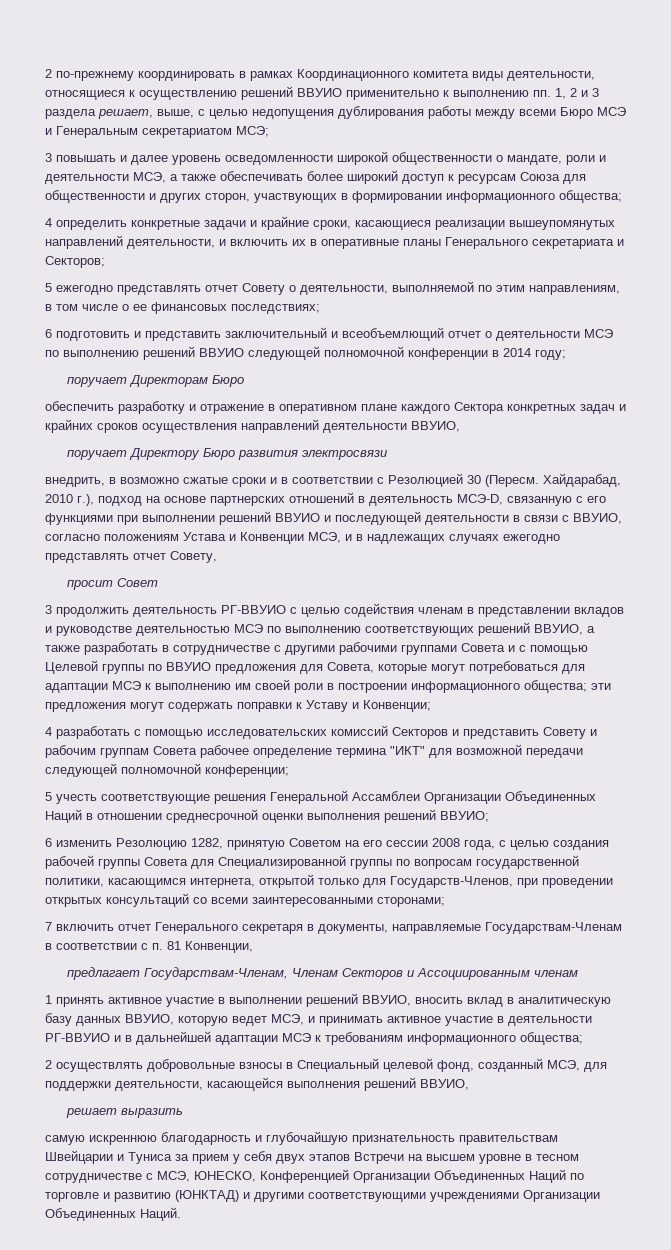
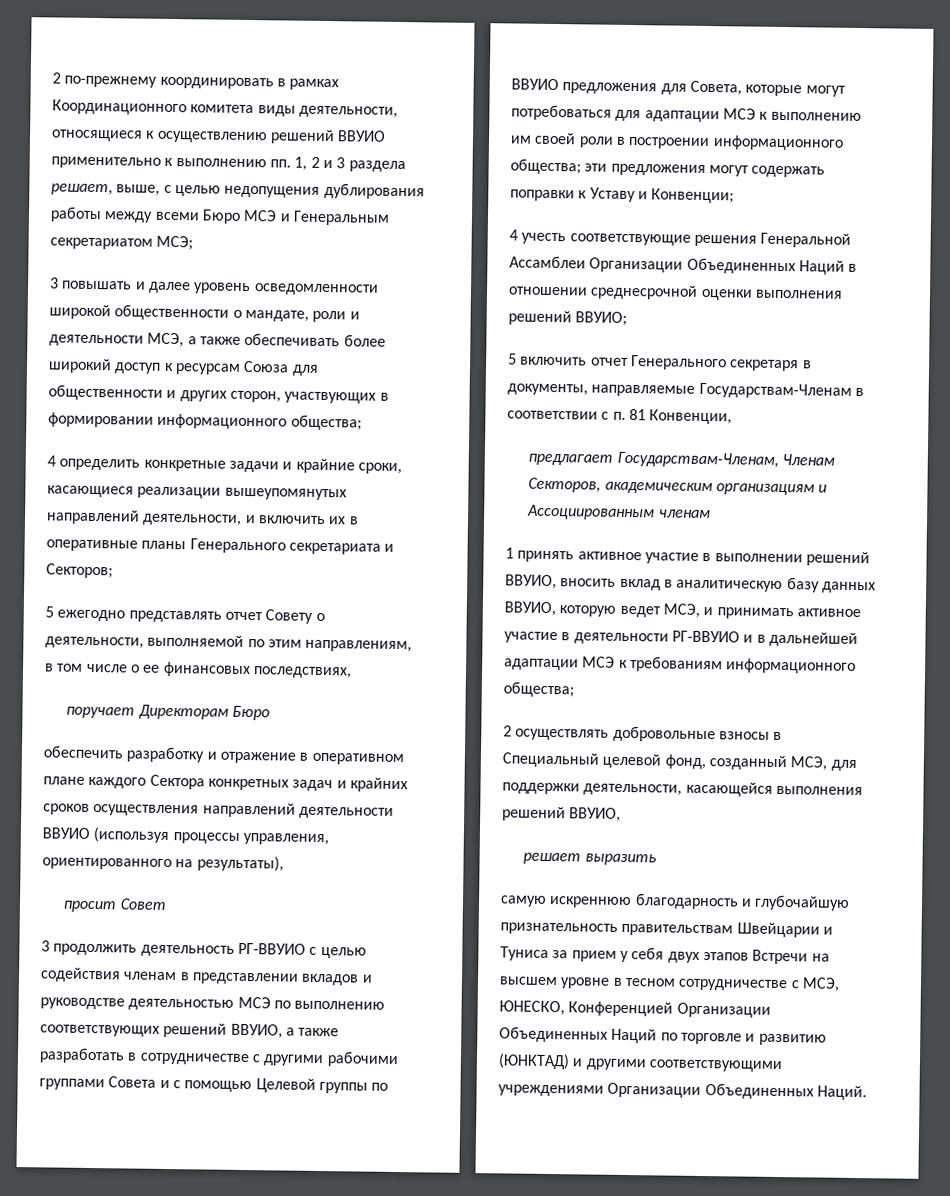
- 5 ежегодно представлять отчет Совету о деятельности, выполняемой по этим направлениям, в том числе о ее финансовых последствиях;
- 6 подготовить и представить заключительный и всеобъемлющий отчет о деятельности МСЭ по выполнению решений ВВУИО следующей полномочной конференции в 2014 году;
+ 5 ежегодно представлять отчет Совету о деятельности, выполняемой по этим направлениям, в том числе о ее финансовых последствиях,
- обеспечить разработку и отражение в оперативном плане каждого Сектора конкретных задач и крайних сроков осуществления направлений деятельности ВВУИО,
- поручает Директору Бюро развития электросвязи
- внедрить, в возможно сжатые сроки и в соответствии с Резолюцией 30 (Пересм. Хайдарабад, 2010 г.), подход на основе партнерских отношений в деятельность МСЭ-D, связанную с его функциями при выполнении решений ВВУИО и последующей деятельности в связи с ВВУИО, согласно положениям Устава и Конвенции МСЭ, и в надлежащих случаях ежегодно представлять отчет Совету,
+ обеспечить разработку и отражение в оперативном плане каждого Сектора конкретных задач и крайних сроков осуществления направлений деятельности ВВУИО (используя процессы управления, ориентированного на результаты),
- 4 разработать с помощью исследовательских комиссий Секторов и представить Совету и рабочим группам Совета рабочее определение термина "ИКТ" для возможной передачи следующей полномочной конференции;
- 5 учесть соответствующие решения Генеральной Ассамблеи Организации Объединенных Наций в отношении среднесрочной оценки выполнения решений ВВУИО;
+ 4 учесть соответствующие решения Генеральной Ассамблеи Организации Объединенных Наций в отношении среднесрочной оценки выполнения решений ВВУИО;
- 6 изменить Резолюцию 1282, принятую Советом на его сессии 2008 года, с целью создания рабочей группы Совета для Специализированной группы по вопросам государственной политики, касающимся интернета, открытой только для Государств-Членов, при проведении открытых консультаций со всеми заинтересованными сторонами;
- 7 включить отчет Генерального секретаря в документы, направляемые Государствам-Членам в соответствии с п. 81 Конвенции,
+ 5 включить отчет Генерального секретаря в документы, направляемые Государствам-Членам в соответствии с п. 81 Конвенции,
- предлагает Государствам-Членам, Членам Секторов и Ассоциированным членам
+ предлагает Государствам-Членам, Членам Секторов, академическим организациям и Ассоциированным членам

